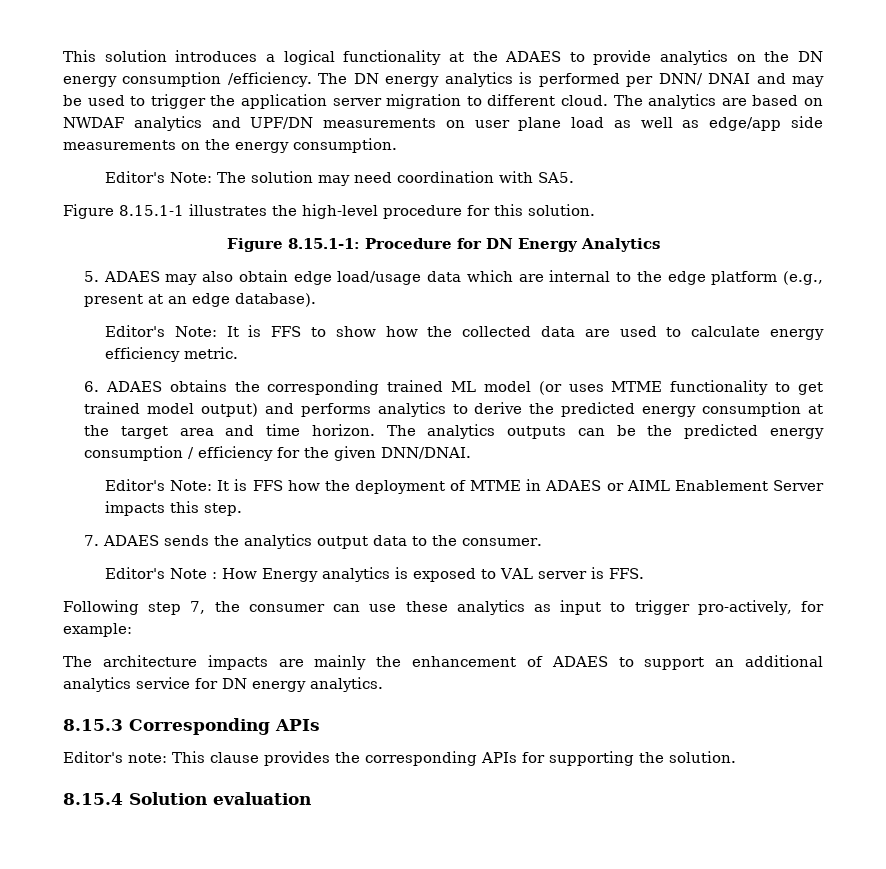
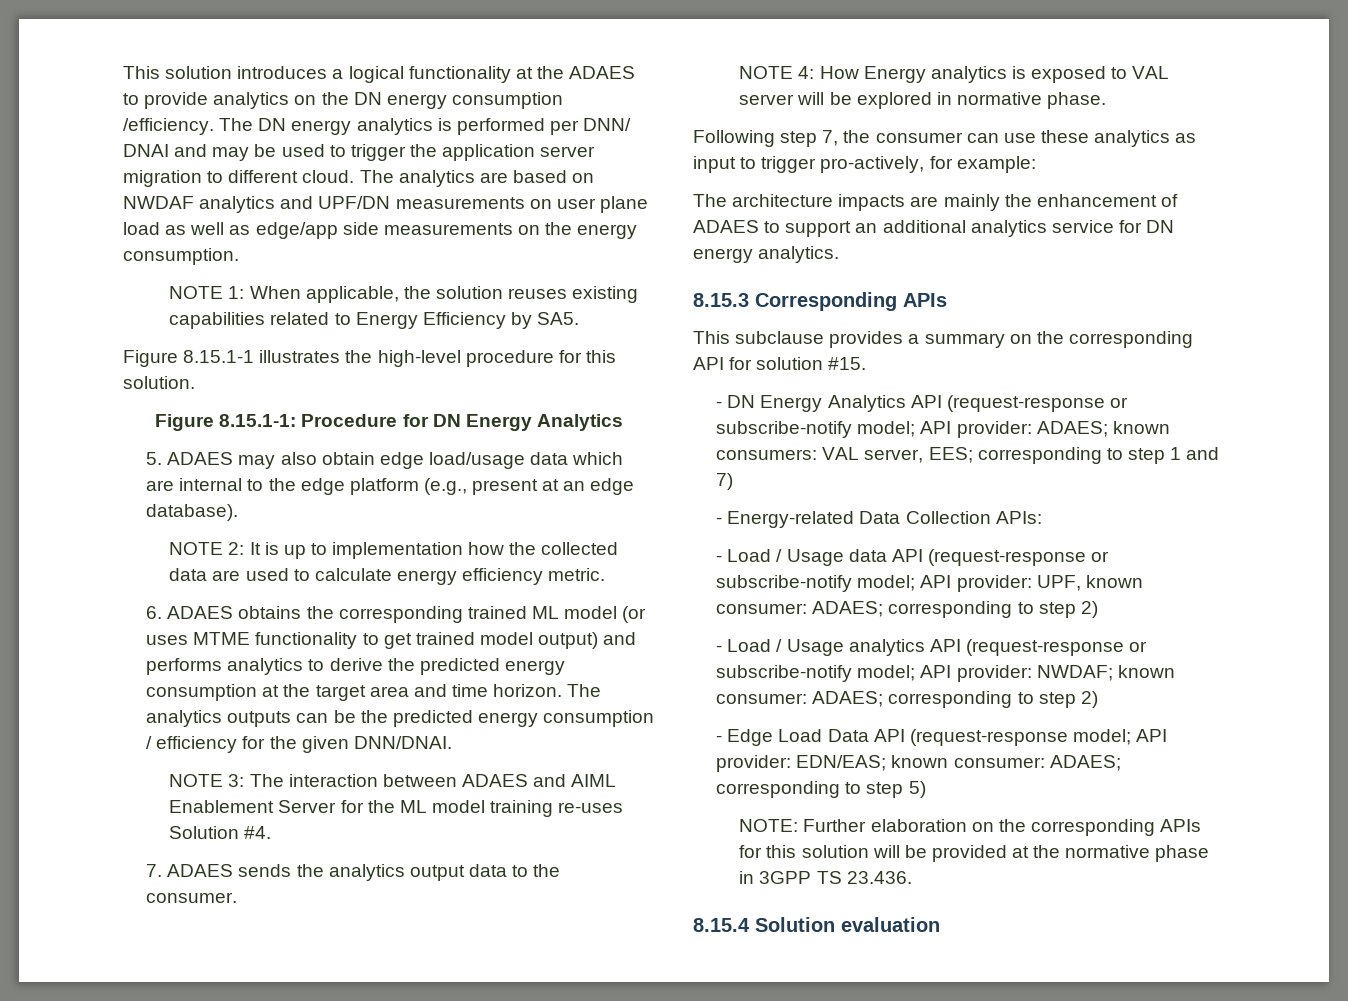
- Editor's Note: The solution may need coordination with SA5.
+ NOTE 1: When applicable, the solution reuses existing capabilities related to Energy Efficiency by SA5.
- Editor's Note: It is FFS to show how the collected data are used to calculate energy efficiency metric.
+ NOTE 2: It is up to implementation how the collected data are used to calculate energy efficiency metric.
- Editor's Note: It is FFS how the deployment of MTME in ADAES or AIML Enablement Server impacts this step.
+ NOTE 3: The interaction between ADAES and AIML Enablement Server for the ML model training re-uses Solution #4.
- Editor's Note : How Energy analytics is exposed to VAL server is FFS.
+ NOTE 4: How Energy analytics is exposed to VAL server will be explored in normative phase.
- Editor's note: This clause provides the corresponding APIs for supporting the solution.
+ This subclause provides a summary on the corresponding API for solution #15.
+ - DN Energy Analytics API (request-response or subscribe-notify model; API provider: ADAES; known consumers: VAL server, EES; corresponding to step 1 and 7)
+ - Energy-related Data Collection APIs:
+ - Load / Usage data API (request-response or subscribe-notify model; API provider: UPF, known consumer: ADAES; corresponding to step 2)
+ - Load / Usage analytics API (request-response or subscribe-notify model; API provider: NWDAF; known consumer: ADAES; corresponding to step 2)
+ - Edge Load Data API (request-response model; API provider: EDN/EAS; known consumer: ADAES; corresponding to step 5)
+ NOTE: Further elaboration on the corresponding APIs for this solution will be provided at the normative phase in 3GPP TS 23.436.

